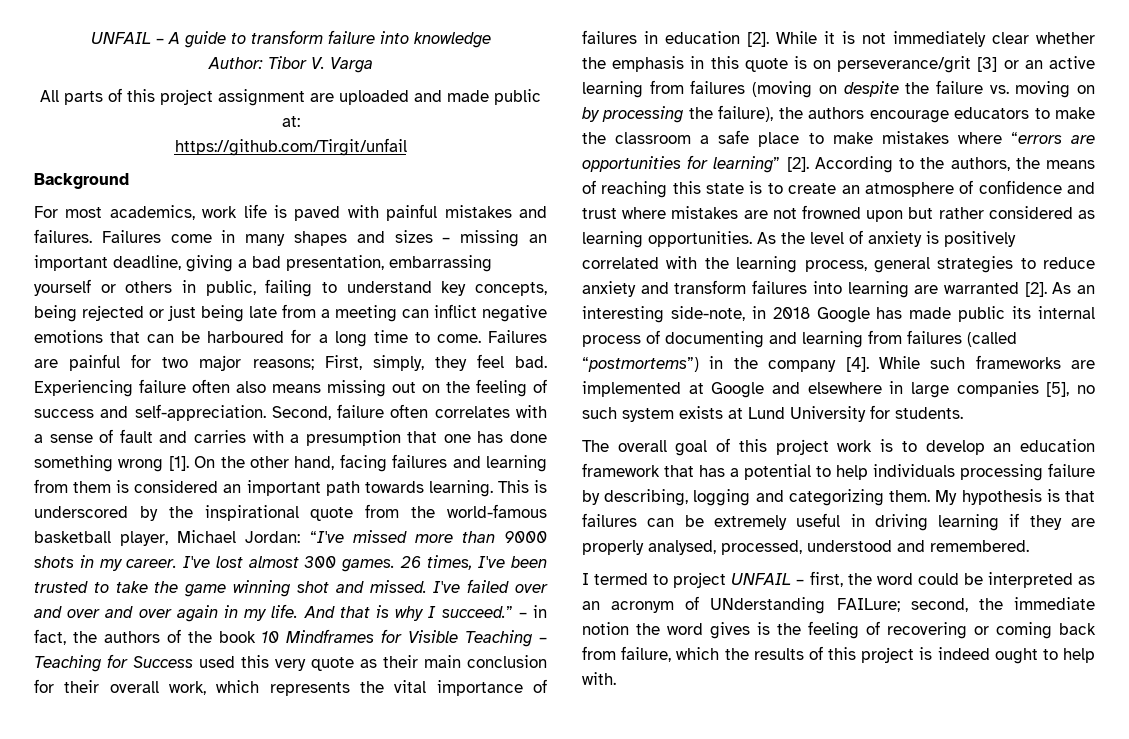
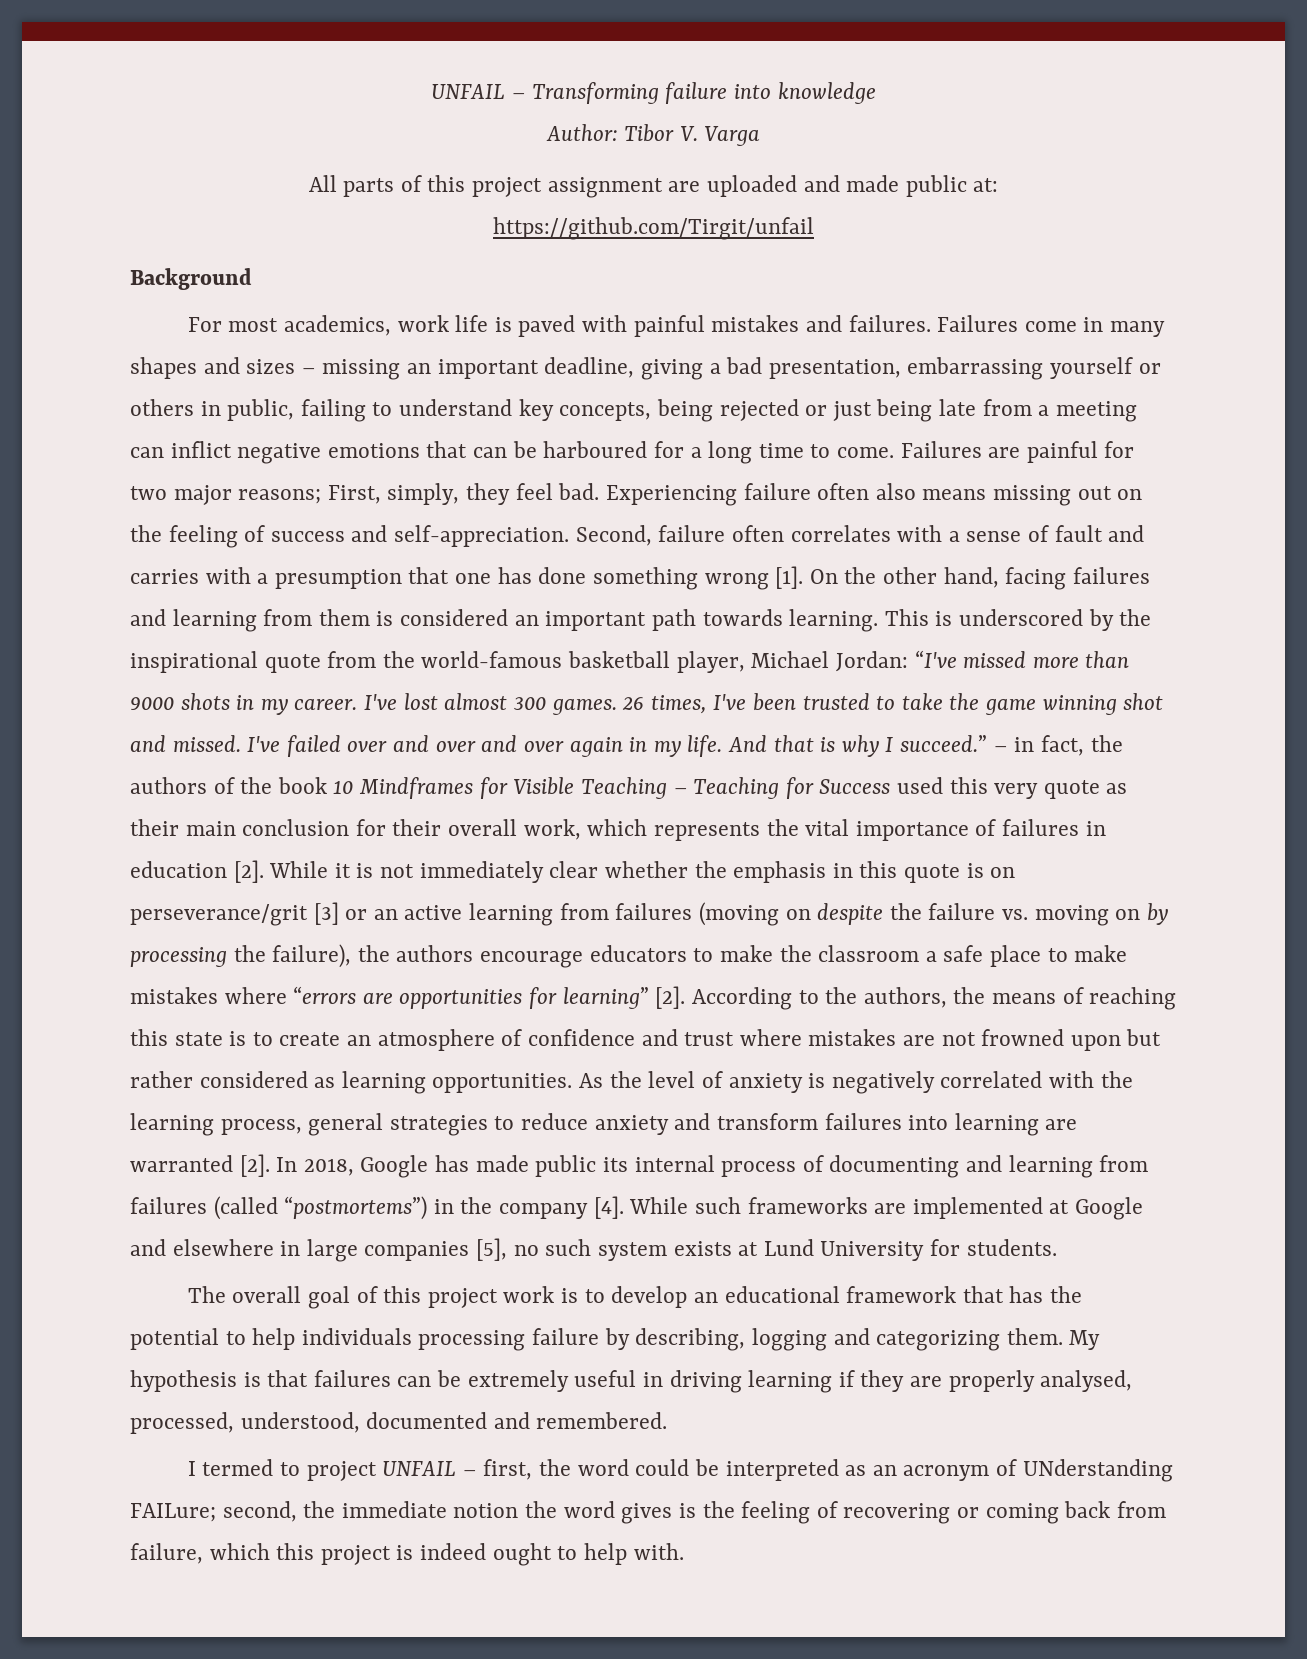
- UNFAIL – A guide to transform failure into knowledge
+ UNFAIL – Transforming failure into knowledge
- As the level of anxiety is positively correlated with the learning process, general strategies to reduce anxiety and transform failures into learning are warranted [2].
+ As the level of anxiety is negatively correlated with the learning process, general strategies to reduce anxiety and transform failures into learning are warranted [2].
- As an interesting side-note, in 2018 Google has made public its internal process of documenting and learning from failures (called “postmortems”) in the company [4].
+ In 2018, Google has made public its internal process of documenting and learning from failures (called “postmortems”) in the company [4].
- The overall goal of this project work is to develop an education framework that has a potential to help individuals processing failure by describing, logging and categorizing them.
+ The overall goal of this project work is to develop an educational framework that has the potential to help individuals processing failure by describing, logging and categorizing them.
- My hypothesis is that failures can be extremely useful in driving learning if they are properly analysed, processed, understood and remembered.
+ My hypothesis is that failures can be extremely useful in driving learning if they are properly analysed, processed, understood, documented and remembered.
- I termed to project UNFAIL – first, the word could be interpreted as an acronym of UNderstanding FAILure; second, the immediate notion the word gives is the feeling of recovering or coming back from failure, which the results of this project is indeed ought to help with.
+ I termed to project UNFAIL – first, the word could be interpreted as an acronym of UNderstanding FAILure; second, the immediate notion the word gives is the feeling of recovering or coming back from failure, which this project is indeed ought to help with.

